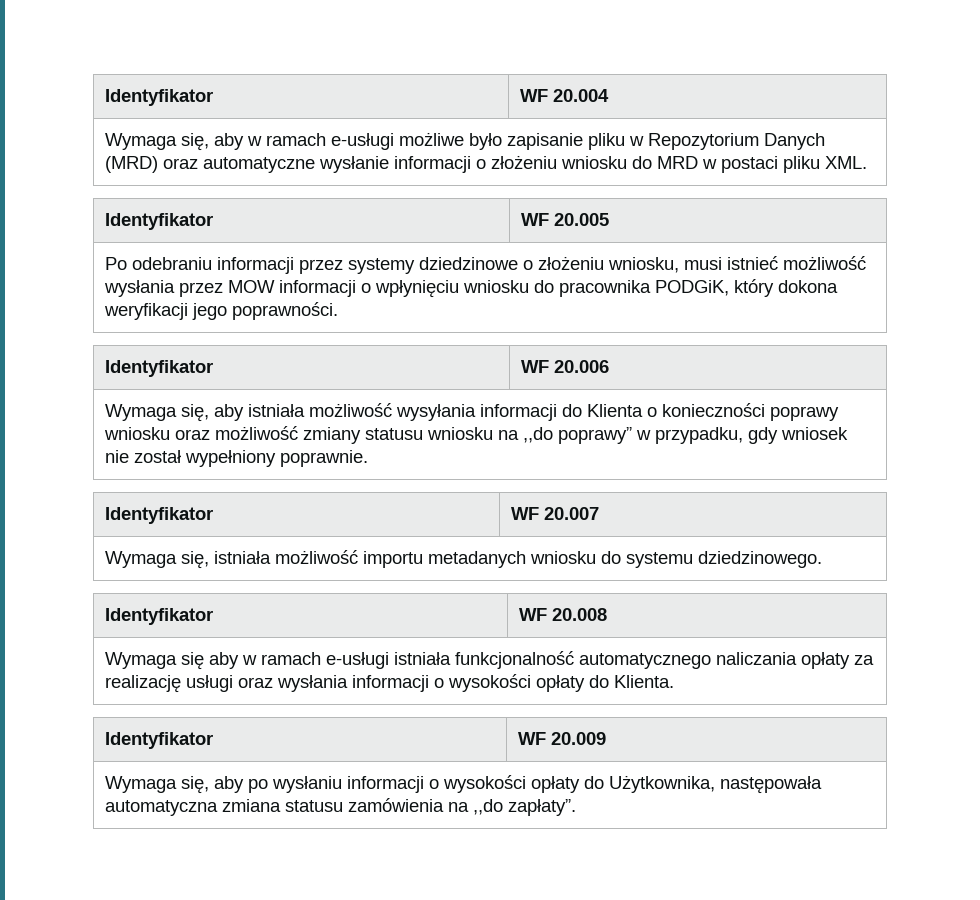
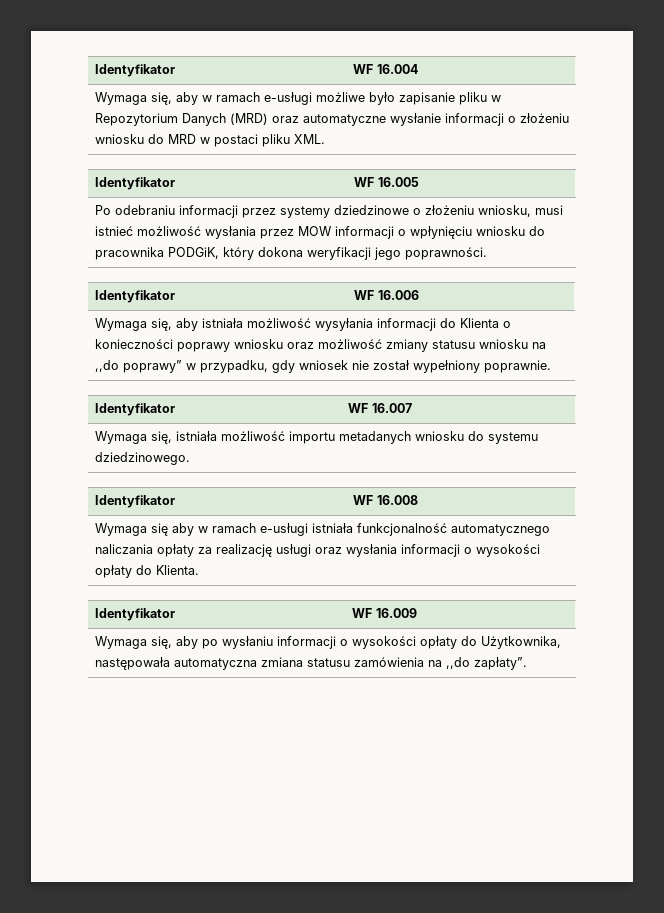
- Identyfikator | WF 20.004
+ Identyfikator | WF 16.004
- Identyfikator | WF 20.005
+ Identyfikator | WF 16.005
- Identyfikator | WF 20.006
+ Identyfikator | WF 16.006
- Identyfikator | WF 20.007
+ Identyfikator | WF 16.007
- Identyfikator | WF 20.008
+ Identyfikator | WF 16.008
- Identyfikator | WF 20.009
+ Identyfikator | WF 16.009

